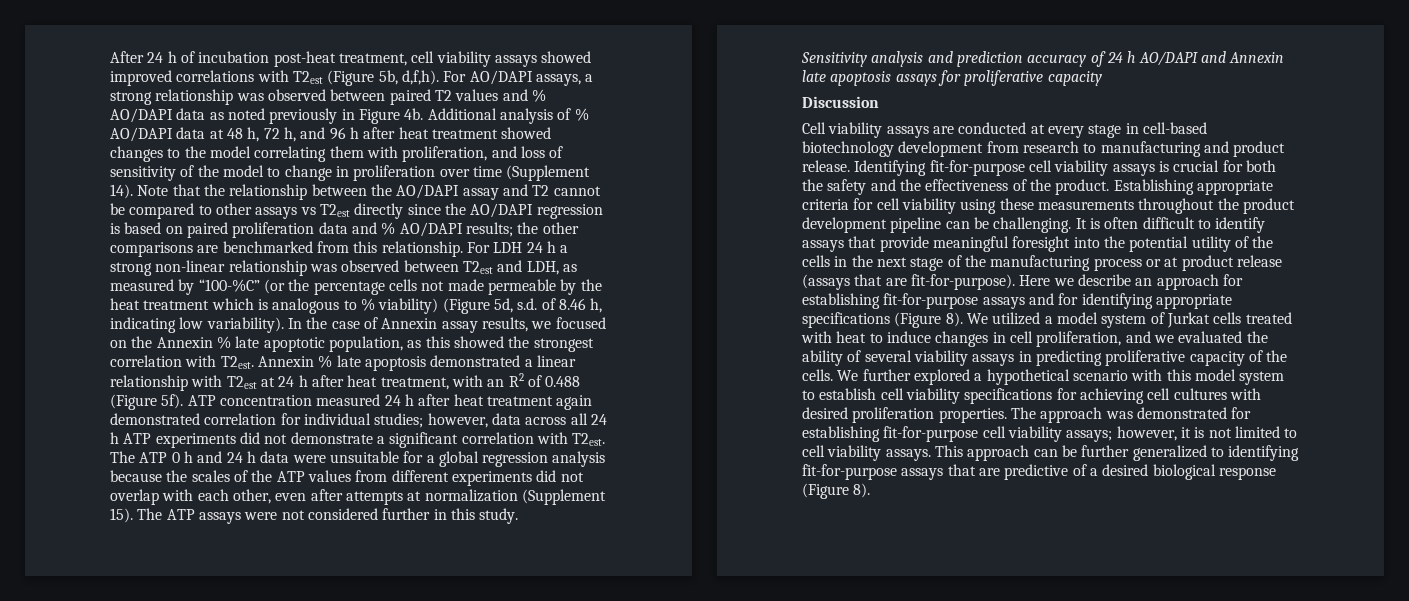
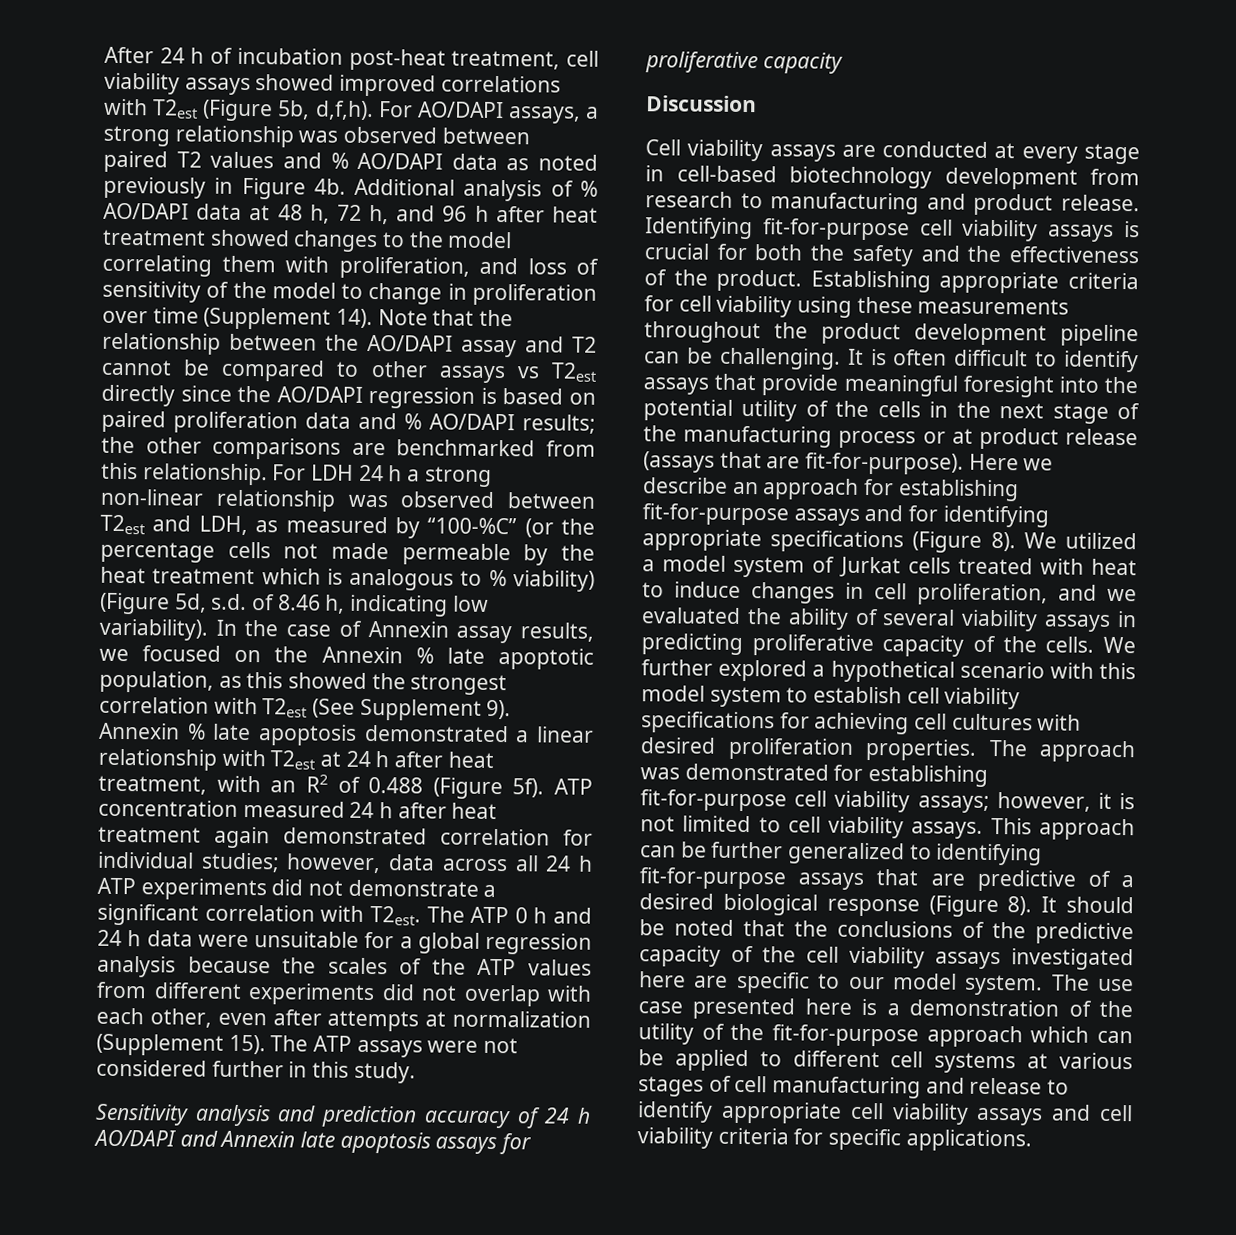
- In the case of Annexin assay results, we focused on the Annexin % late apoptotic population, as this showed the strongest correlation with T2est.
+ In the case of Annexin assay results, we focused on the Annexin % late apoptotic population, as this showed the strongest correlation with T2est (See Supplement 9).
+ It should be noted that the conclusions of the predictive capacity of the cell viability assays investigated here are specific to our model system. The use case presented here is a demonstration of the utility of the fit-for-purpose approach which can be applied to different cell systems at various stages of cell manufacturing and release to identify appropriate cell viability assays and cell viability criteria for specific applications.

